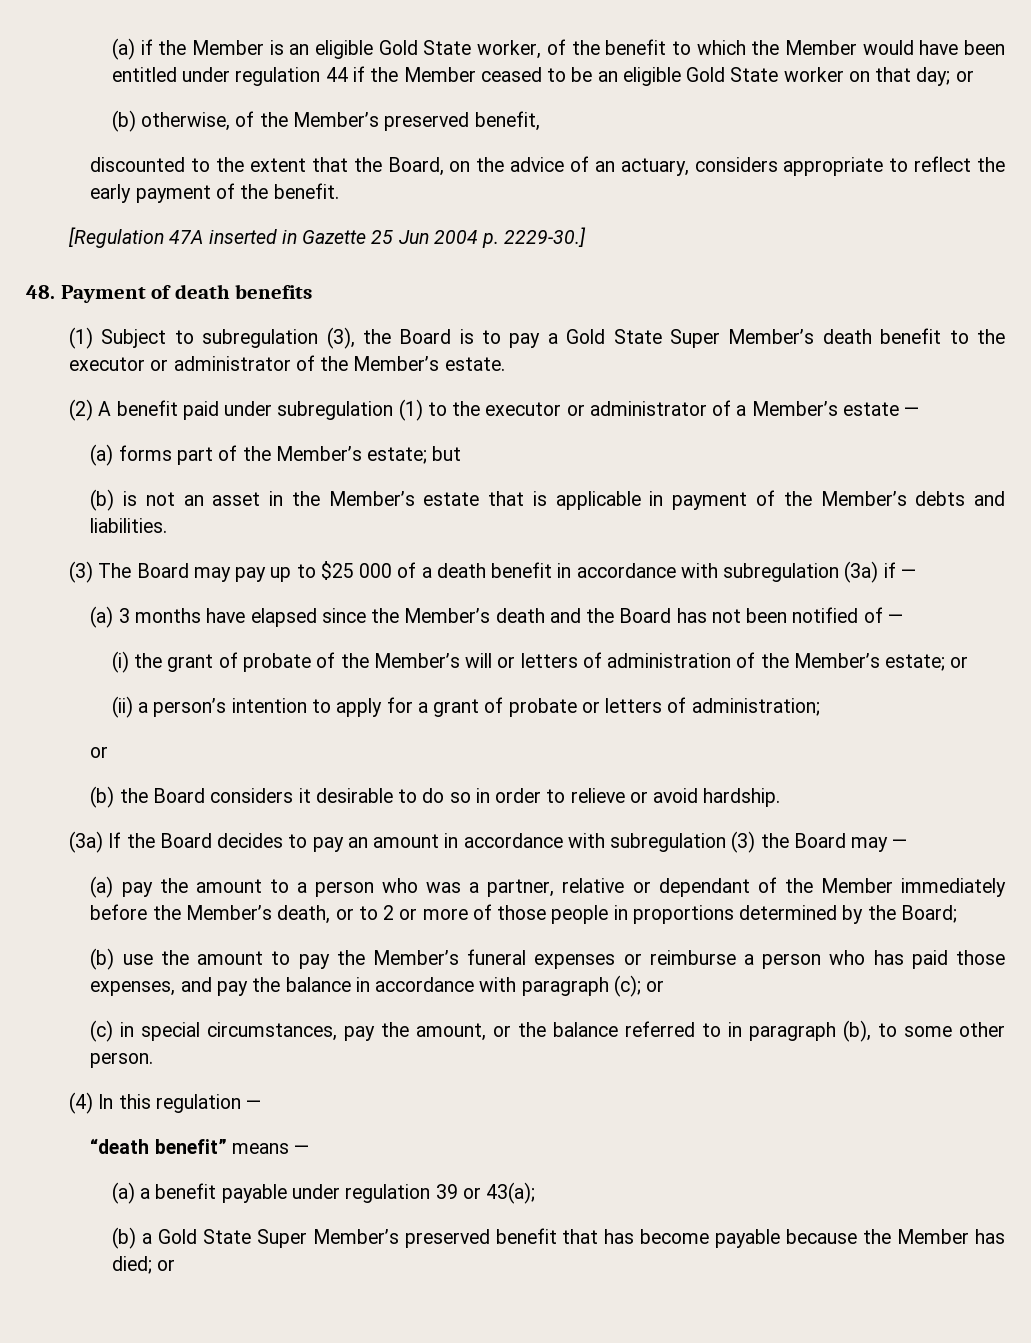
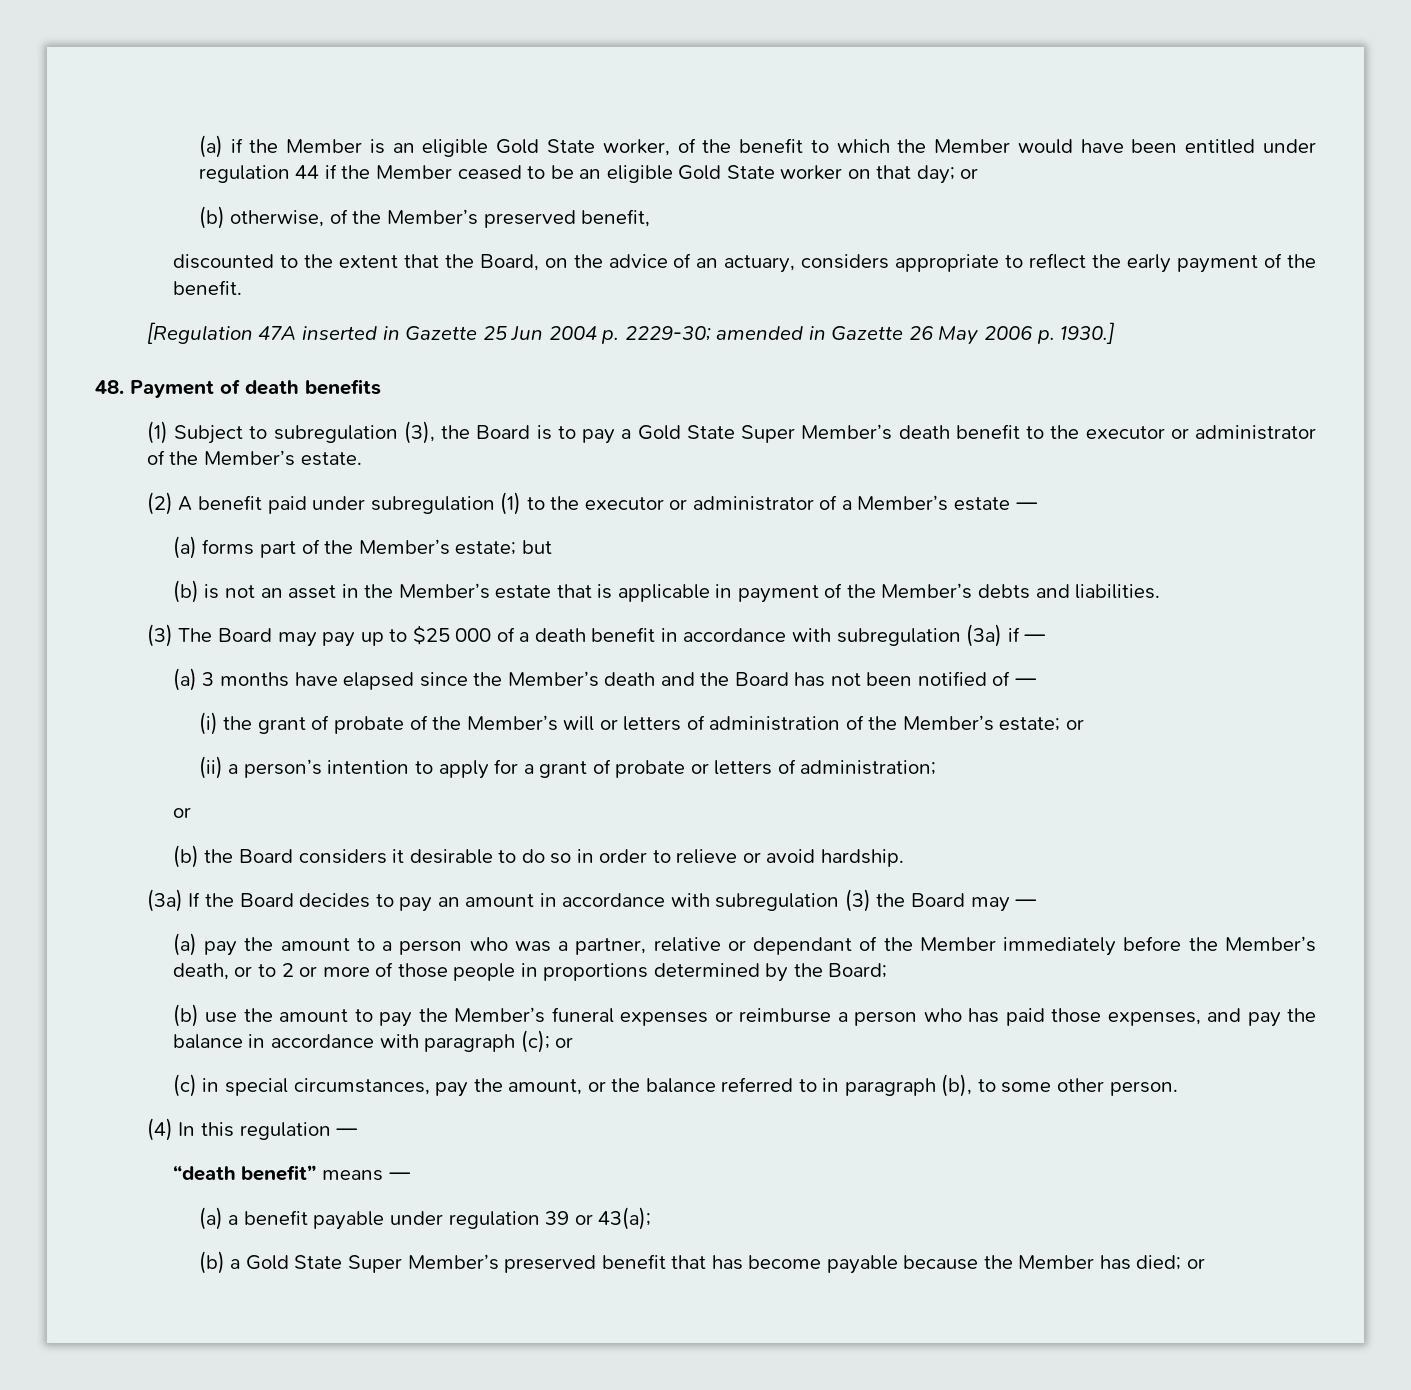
- [Regulation 47A inserted in Gazette 25 Jun 2004 p. 2229-30.]
+ [Regulation 47A inserted in Gazette 25 Jun 2004 p. 2229-30; amended in Gazette 26 May 2006 p. 1930.]

